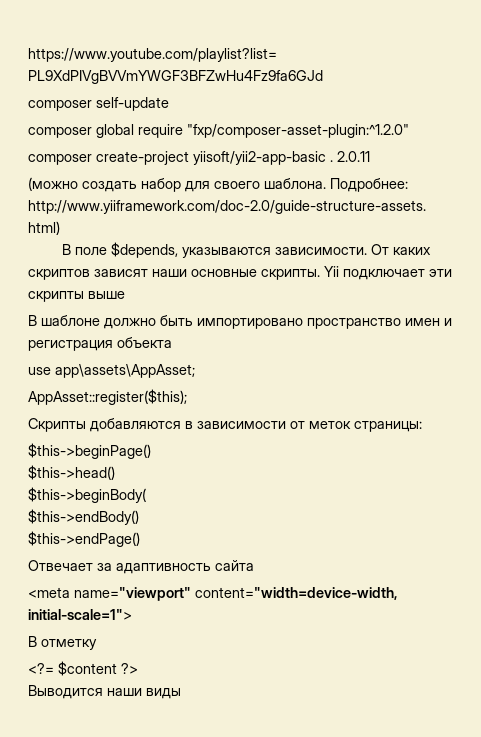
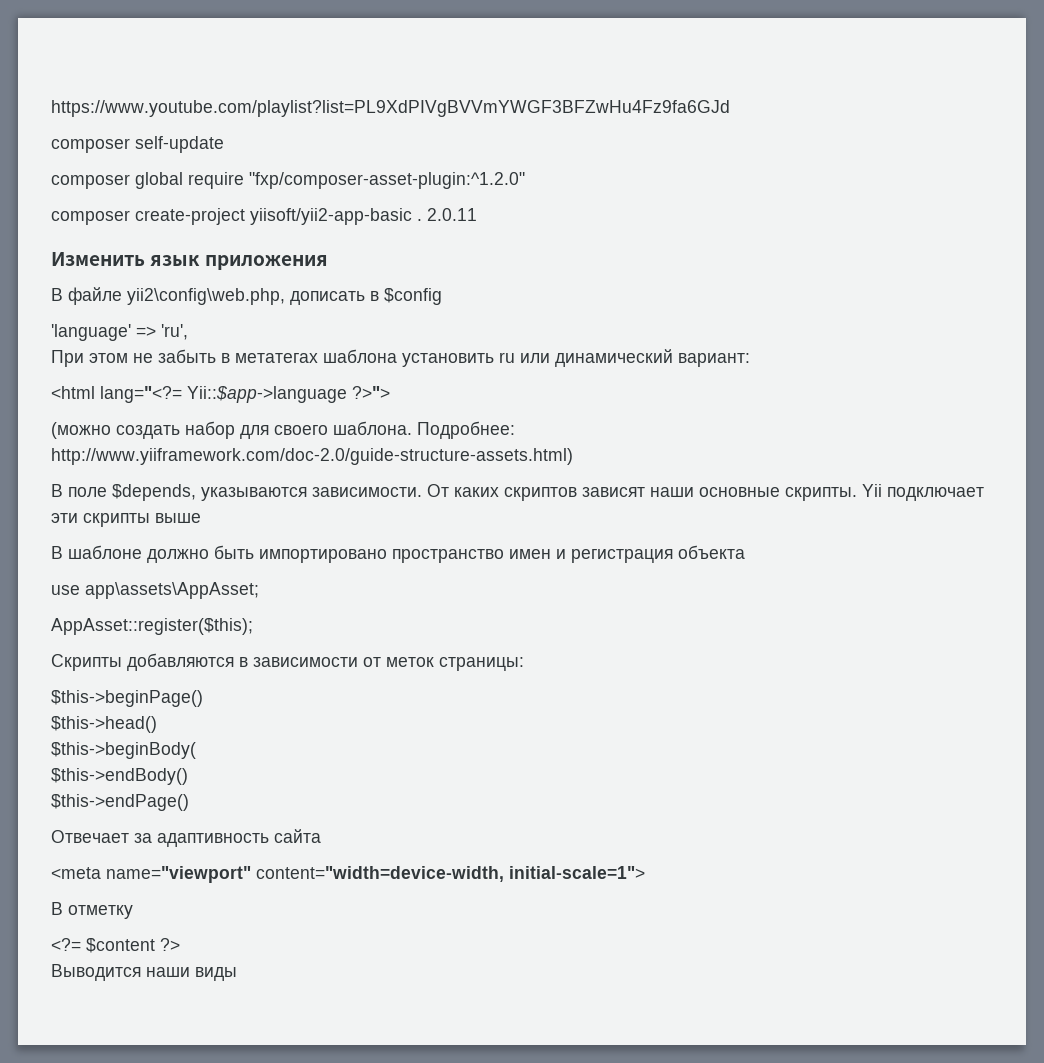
+ Изменить язык приложения
+ В файле yii2\config\web.php, дописать в $config
+ 'language' => 'ru',
+ При этом не забыть в метатегах шаблона установить ru или динамический вариант:
+ <html lang="<?= Yii::$app->language ?>">

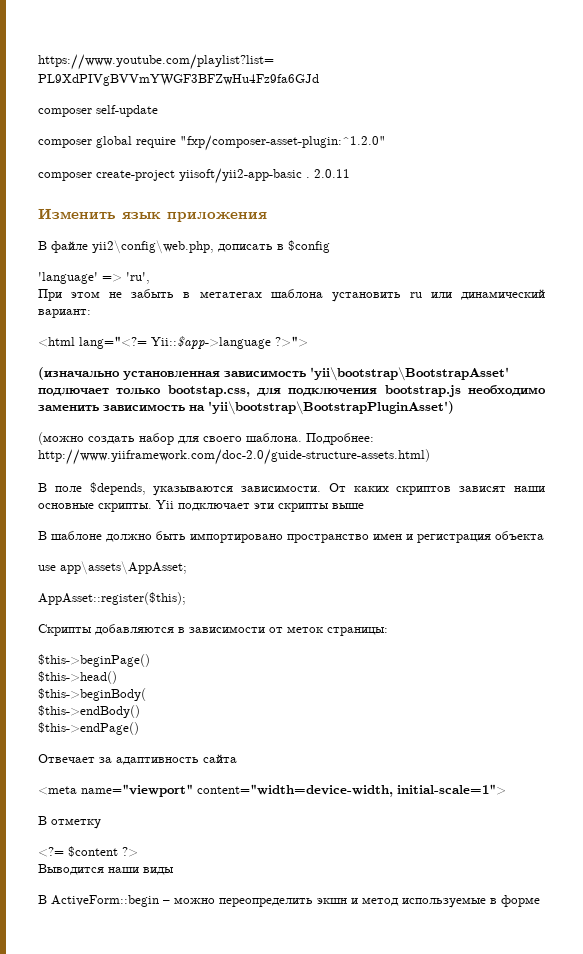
+ (изначально установленная зависимость 'yii\bootstrap\BootstrapAsset' подлючает только bootstap.css, для подключения bootstrap.js необходимо заменить зависимость на 'yii\bootstrap\BootstrapPluginAsset')
+ В ActiveForm::begin – можно переопределить экшн и метод используемые в форме

